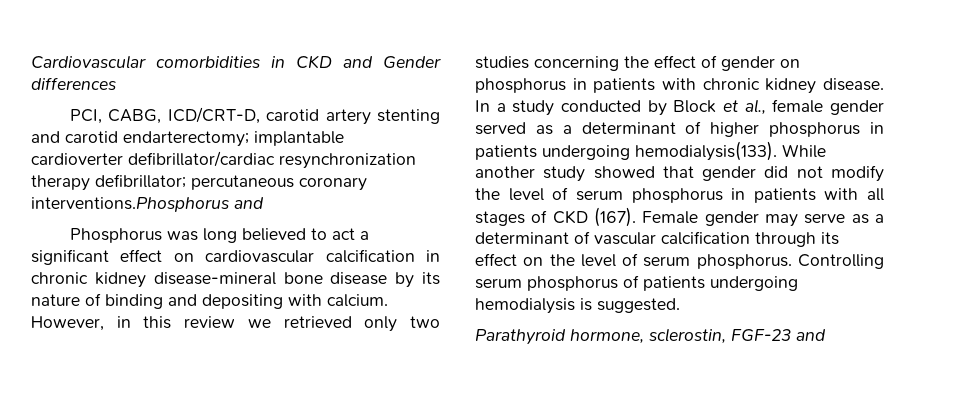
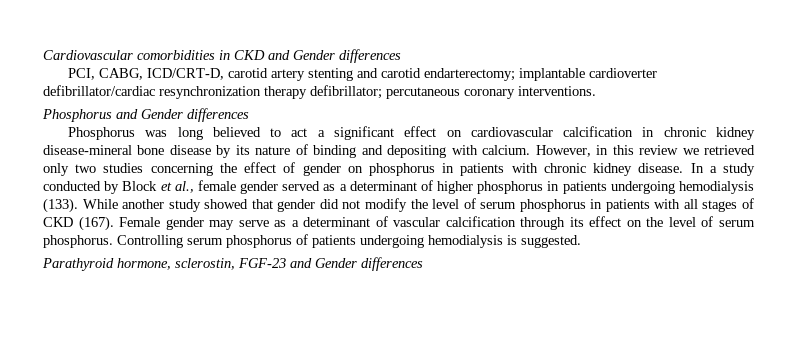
- PCI, CABG, ICD/CRT-D, carotid artery stenting and carotid endarterectomy; implantable cardioverter defibrillator/cardiac resynchronization therapy defibrillator; percutaneous coronary interventions.Phosphorus and
+ PCI, CABG, ICD/CRT-D, carotid artery stenting and carotid endarterectomy; implantable cardioverter defibrillator/cardiac resynchronization therapy defibrillator; percutaneous coronary interventions.
+ Phosphorus and Gender differences
- In a study conducted by Block et al., female gender served as a determinant of higher phosphorus in patients undergoing hemodialysis(133).
+ In a study conducted by Block et al., female gender served as a determinant of higher phosphorus in patients undergoing hemodialysis (133).
- Parathyroid hormone, sclerostin, FGF-23 and
+ Parathyroid hormone, sclerostin, FGF-23 and Gender differences

